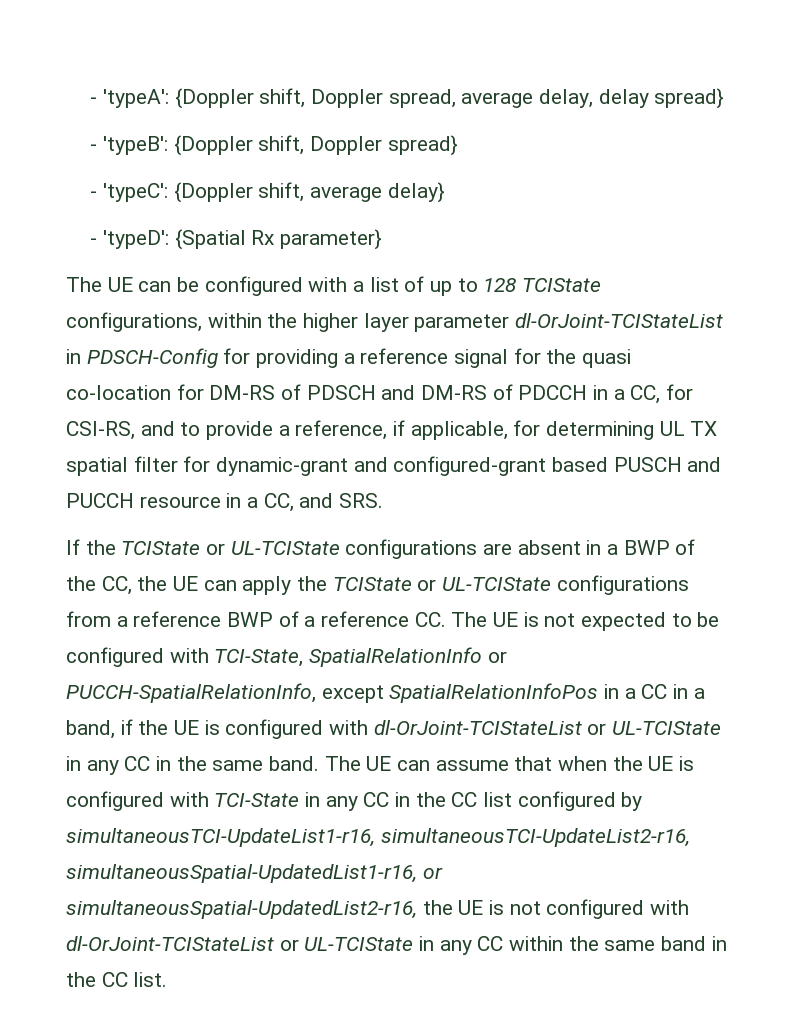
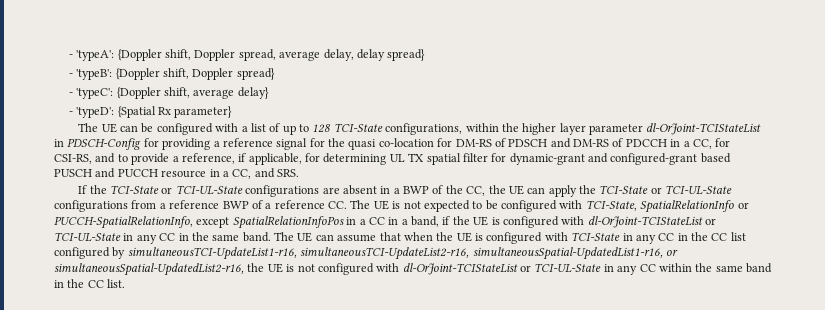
- The UE can be configured with a list of up to 128 TCIState configurations, within the higher layer parameter dl-OrJoint-TCIStateList in PDSCH-Config for providing a reference signal for the quasi co-location for DM-RS of PDSCH and DM-RS of PDCCH in a CC, for CSI-RS, and to provide a reference, if applicable, for determining UL TX spatial filter for dynamic-grant and configured-grant based PUSCH and PUCCH resource in a CC, and SRS.
+ The UE can be configured with a list of up to 128 TCI-State configurations, within the higher layer parameter dl-OrJoint-TCIStateList in PDSCH-Config for providing a reference signal for the quasi co-location for DM-RS of PDSCH and DM-RS of PDCCH in a CC, for CSI-RS, and to provide a reference, if applicable, for determining UL TX spatial filter for dynamic-grant and configured-grant based PUSCH and PUCCH resource in a CC, and SRS.
- If the TCIState or UL-TCIState configurations are absent in a BWP of the CC, the UE can apply the TCIState or UL-TCIState configurations from a reference BWP of a reference CC. The UE is not expected to be configured with TCI-State, SpatialRelationInfo or PUCCH-SpatialRelationInfo, except SpatialRelationInfoPos in a CC in a band, if the UE is configured with dl-OrJoint-TCIStateList or UL-TCIState in any CC in the same band.
+ If the TCI-State or TCI-UL-State configurations are absent in a BWP of the CC, the UE can apply the TCI-State or TCI-UL-State configurations from a reference BWP of a reference CC. The UE is not expected to be configured with TCI-State, SpatialRelationInfo or PUCCH-SpatialRelationInfo, except SpatialRelationInfoPos in a CC in a band, if the UE is configured with dl-OrJoint-TCIStateList or TCI-UL-State in any CC in the same band.
- The UE can assume that when the UE is configured with TCI-State in any CC in the CC list configured by simultaneousTCI-UpdateList1-r16, simultaneousTCI-UpdateList2-r16, simultaneousSpatial-UpdatedList1-r16, or simultaneousSpatial-UpdatedList2-r16, the UE is not configured with dl-OrJoint-TCIStateList or UL-TCIState in any CC within the same band in the CC list.
+ The UE can assume that when the UE is configured with TCI-State in any CC in the CC list configured by simultaneousTCI-UpdateList1-r16, simultaneousTCI-UpdateList2-r16, simultaneousSpatial-UpdatedList1-r16, or simultaneousSpatial-UpdatedList2-r16, the UE is not configured with dl-OrJoint-TCIStateList or TCI-UL-State in any CC within the same band in the CC list.

